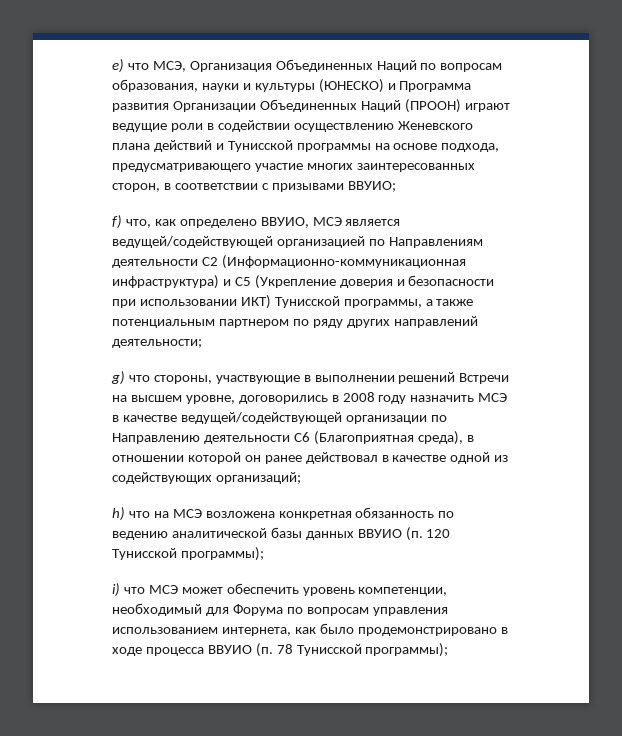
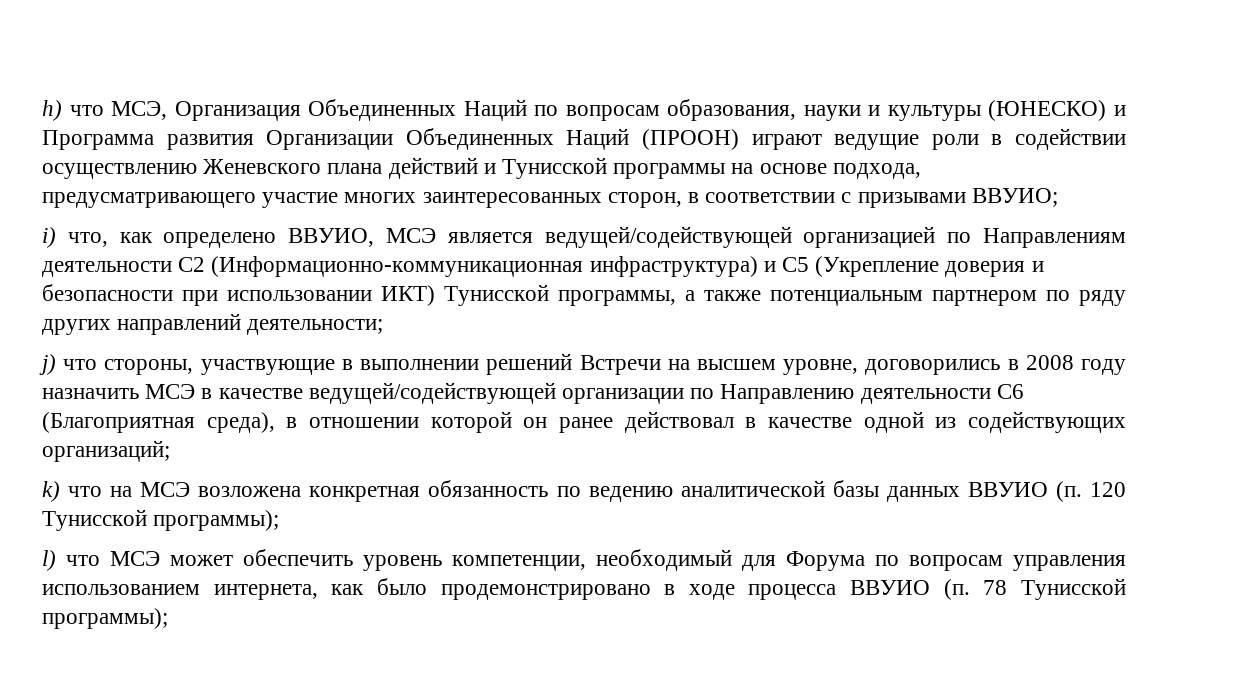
- е) что МСЭ, Организация Объединенных Наций по вопросам образования, науки и культуры (ЮНЕСКО) и Программа развития Организации Объединенных Наций (ПРООН) играют ведущие роли в содействии осуществлению Женевского плана действий и Тунисской программы на основе подхода, предусматривающего участие многих заинтересованных сторон, в соответствии с призывами ВВУИО;
+ h) что МСЭ, Организация Объединенных Наций по вопросам образования, науки и культуры (ЮНЕСКО) и Программа развития Организации Объединенных Наций (ПРООН) играют ведущие роли в содействии осуществлению Женевского плана действий и Тунисской программы на основе подхода, предусматривающего участие многих заинтересованных сторон, в соответствии с призывами ВВУИО;
- f) что, как определено ВВУИО, МСЭ является ведущей/содействующей организацией по Направлениям деятельности С2 (Информационно-коммуникационная инфраструктура) и С5 (Укрепление доверия и безопасности при использовании ИКТ) Тунисской программы, а также потенциальным партнером по ряду других направлений деятельности;
+ i) что, как определено ВВУИО, МСЭ является ведущей/содействующей организацией по Направлениям деятельности С2 (Информационно-коммуникационная инфраструктура) и С5 (Укрепление доверия и безопасности при использовании ИКТ) Тунисской программы, а также потенциальным партнером по ряду других направлений деятельности;
- g) что стороны, участвующие в выполнении решений Встречи на высшем уровне, договорились в 2008 году назначить МСЭ в качестве ведущей/содействующей организации по Направлению деятельности С6 (Благоприятная среда), в отношении которой он ранее действовал в качестве одной из содействующих организаций;
+ j) что стороны, участвующие в выполнении решений Встречи на высшем уровне, договорились в 2008 году назначить МСЭ в качестве ведущей/содействующей организации по Направлению деятельности С6 (Благоприятная среда), в отношении которой он ранее действовал в качестве одной из содействующих организаций;
- h) что на МСЭ возложена конкретная обязанность по ведению аналитической базы данных ВВУИО (п. 120 Тунисской программы);
+ k) что на МСЭ возложена конкретная обязанность по ведению аналитической базы данных ВВУИО (п. 120 Тунисской программы);
- i) что МСЭ может обеспечить уровень компетенции, необходимый для Форума по вопросам управления использованием интернета, как было продемонстрировано в ходе процесса ВВУИО (п. 78 Тунисской программы);
+ l) что МСЭ может обеспечить уровень компетенции, необходимый для Форума по вопросам управления использованием интернета, как было продемонстрировано в ходе процесса ВВУИО (п. 78 Тунисской программы);

